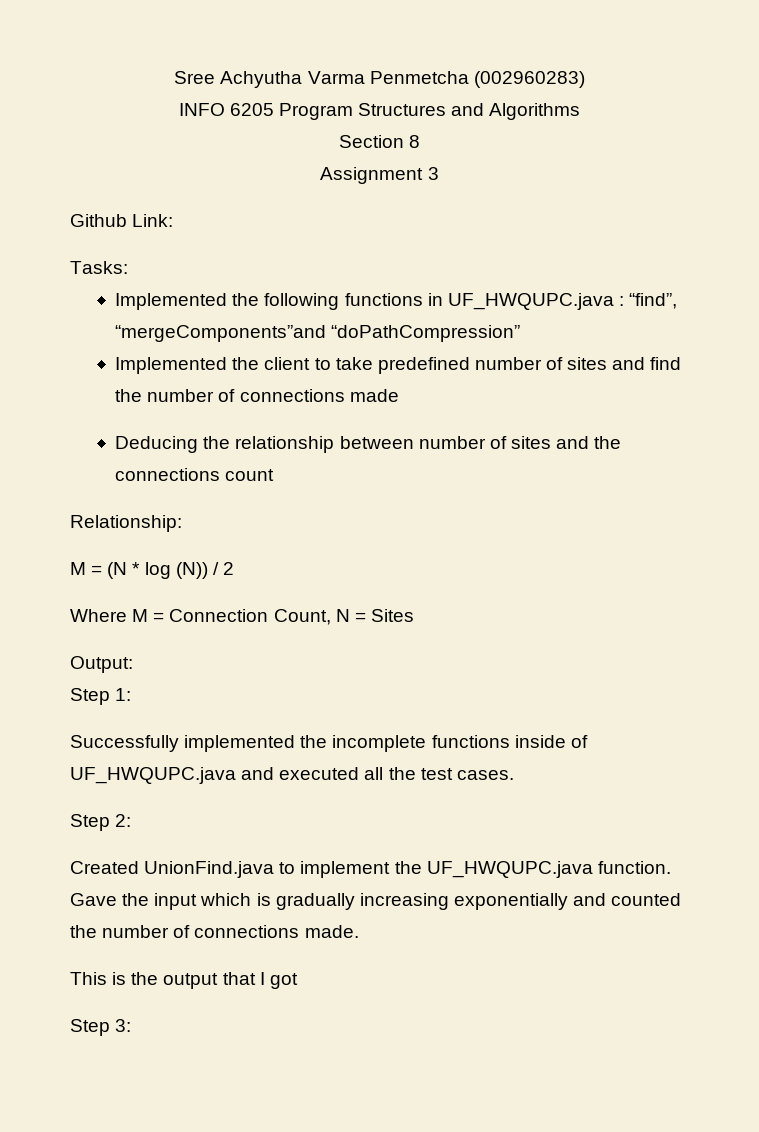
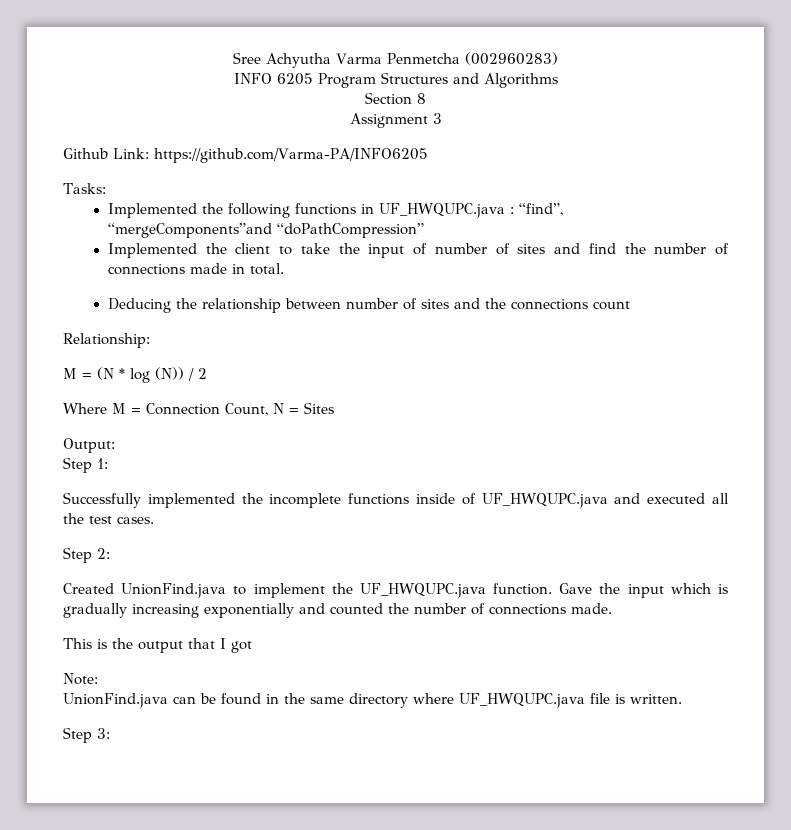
- Github Link:
+ Github Link: https://github.com/Varma-PA/INFO6205
- Implemented the client to take predefined number of sites and find the number of connections made
+ Implemented the client to take the input of number of sites and find the number of connections made in total.
+ Note:
+ UnionFind.java can be found in the same directory where UF_HWQUPC.java file is written.

